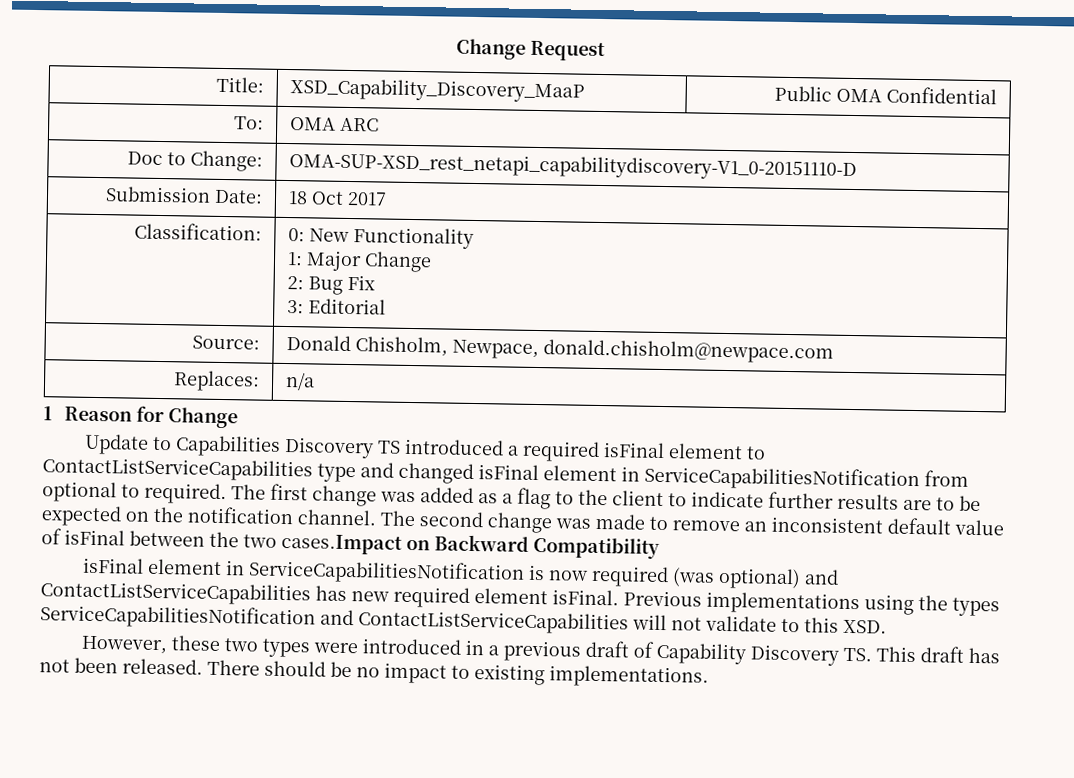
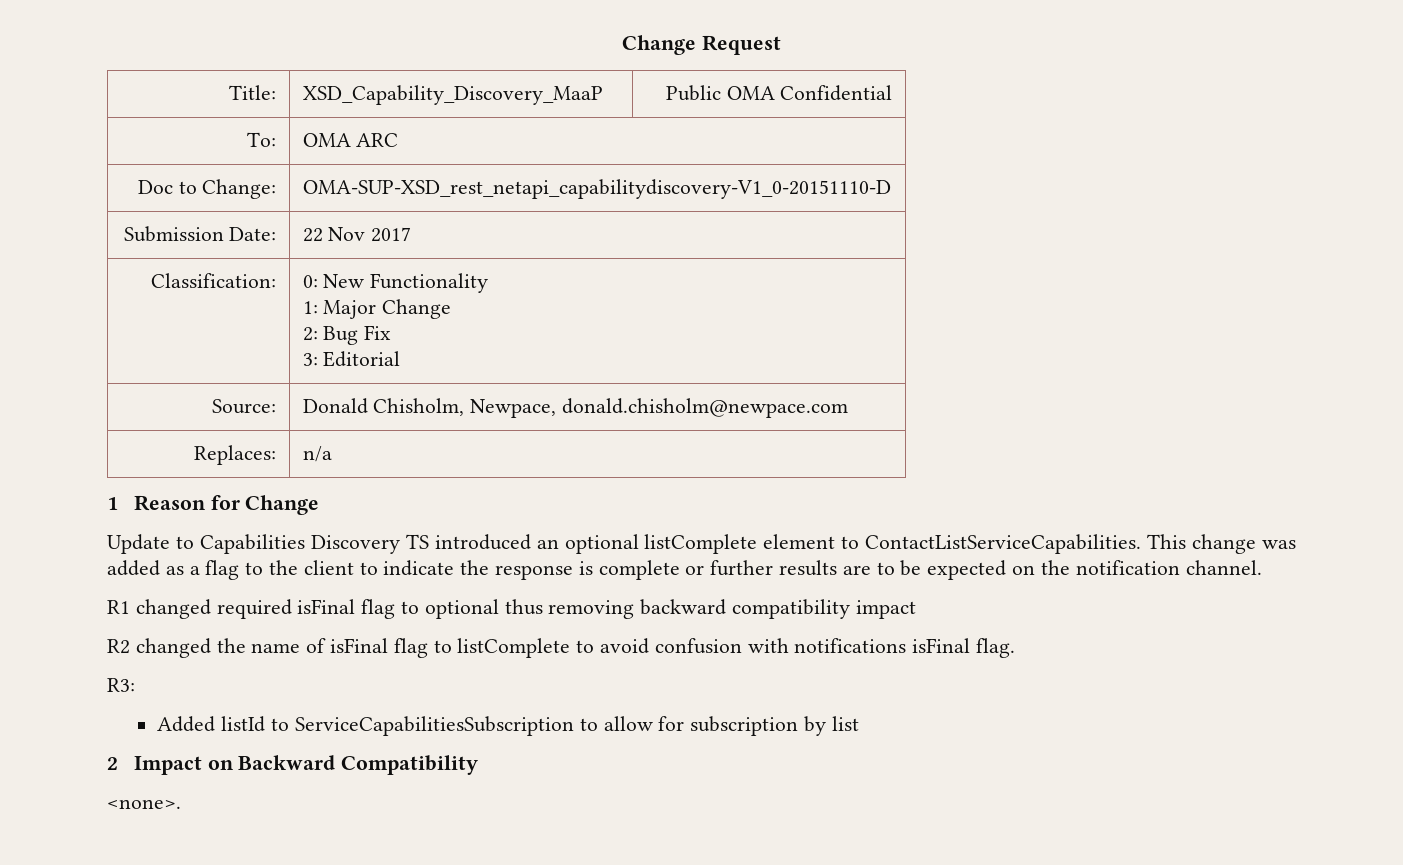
- Submission Date: | 18 Oct 2017
+ Submission Date: | 22 Nov 2017
- Update to Capabilities Discovery TS introduced a required isFinal element to ContactListServiceCapabilities type and changed isFinal element in ServiceCapabilitiesNotification from optional to required. The first change was added as a flag to the client to indicate further results are to be expected on the notification channel. The second change was made to remove an inconsistent default value of isFinal between the two cases.Impact on Backward Compatibility
- isFinal element in ServiceCapabilitiesNotification is now required (was optional) and ContactListServiceCapabilities has new required element isFinal. Previous implementations using the types ServiceCapabilitiesNotification and ContactListServiceCapabilities will not validate to this XSD.
- However, these two types were introduced in a previous draft of Capability Discovery TS. This draft has not been released. There should be no impact to existing implementations.
+ Update to Capabilities Discovery TS introduced an optional listComplete element to ContactListServiceCapabilities. This change was added as a flag to the client to indicate the response is complete or further results are to be expected on the notification channel.
+ R1 changed required isFinal flag to optional thus removing backward compatibility impact
+ R2 changed the name of isFinal flag to listComplete to avoid confusion with notifications isFinal flag.
+ R3:
+ Added listId to ServiceCapabilitiesSubscription to allow for subscription by list
+ 2 Impact on Backward Compatibility
+ <none>.

